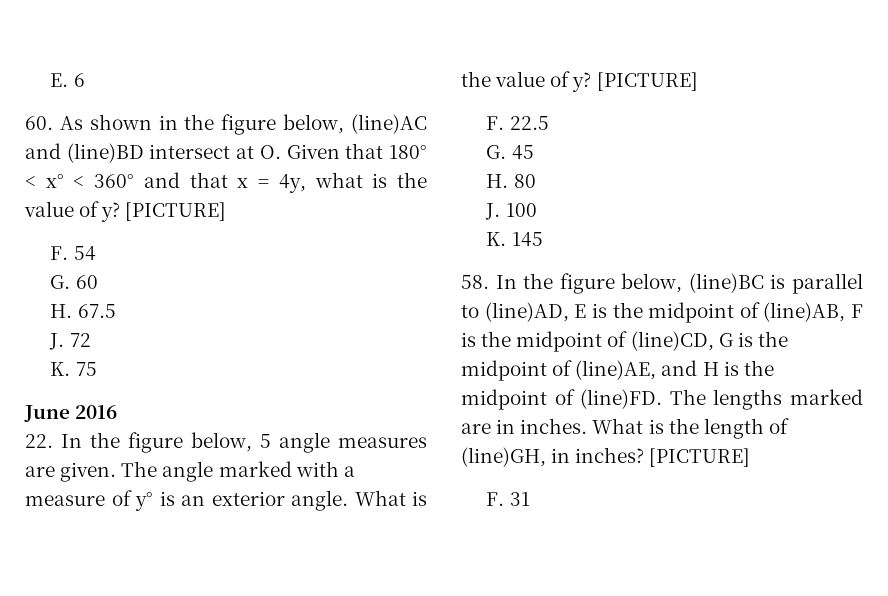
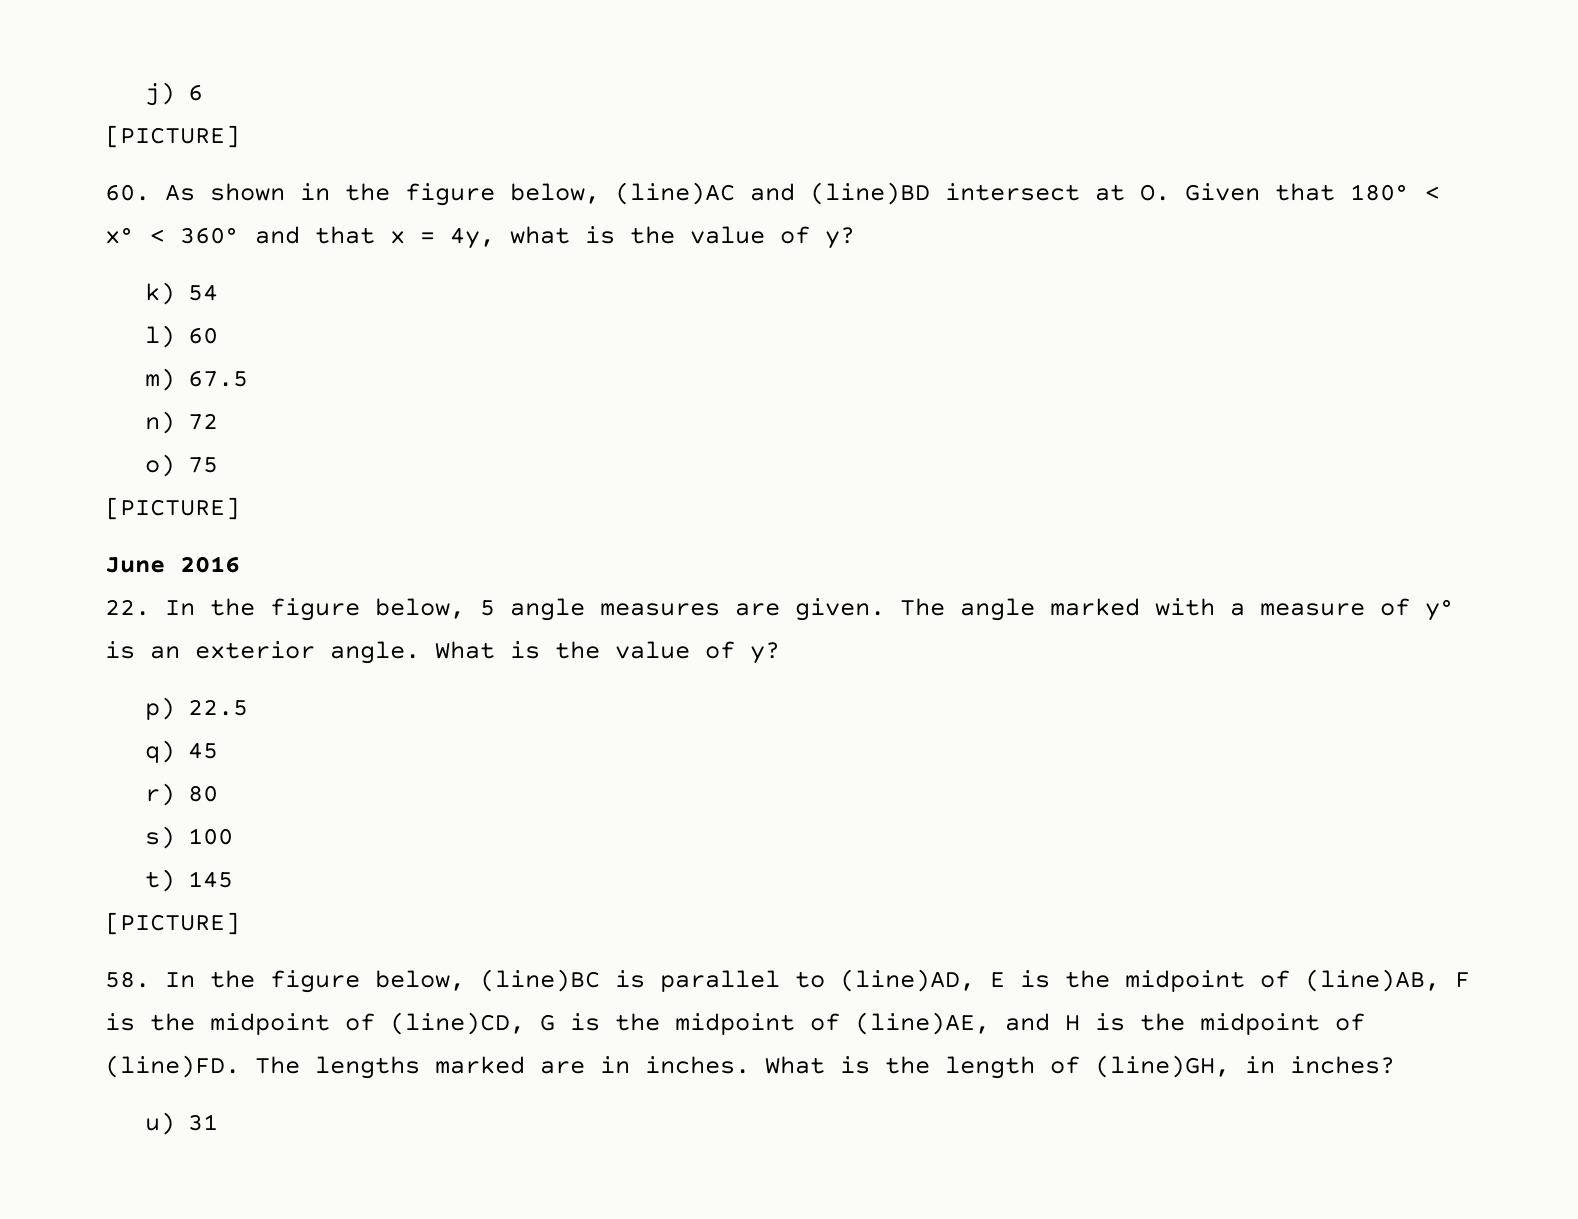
- E. 6
+ j) 6
+ [PICTURE]
- 60. As shown in the figure below, (line)AC and (line)BD intersect at O. Given that 180° < x° < 360° and that x = 4y, what is the value of y? [PICTURE]
- F. 54
+ 60. As shown in the figure below, (line)AC and (line)BD intersect at O. Given that 180° < x° < 360° and that x = 4y, what is the value of y?
+ k) 54
- G. 60
+ l) 60
- H. 67.5
+ m) 67.5
- J. 72
+ n) 72
- K. 75
+ o) 75
+ [PICTURE]
- What is the value of y? [PICTURE]
- F. 22.5
+ What is the value of y?
+ p) 22.5
- G. 45
+ q) 45
- H. 80
+ r) 80
- J. 100
+ s) 100
- K. 145
+ t) 145
+ [PICTURE]
- What is the length of (line)GH, in inches? [PICTURE]
- F. 31
+ What is the length of (line)GH, in inches?
+ u) 31

